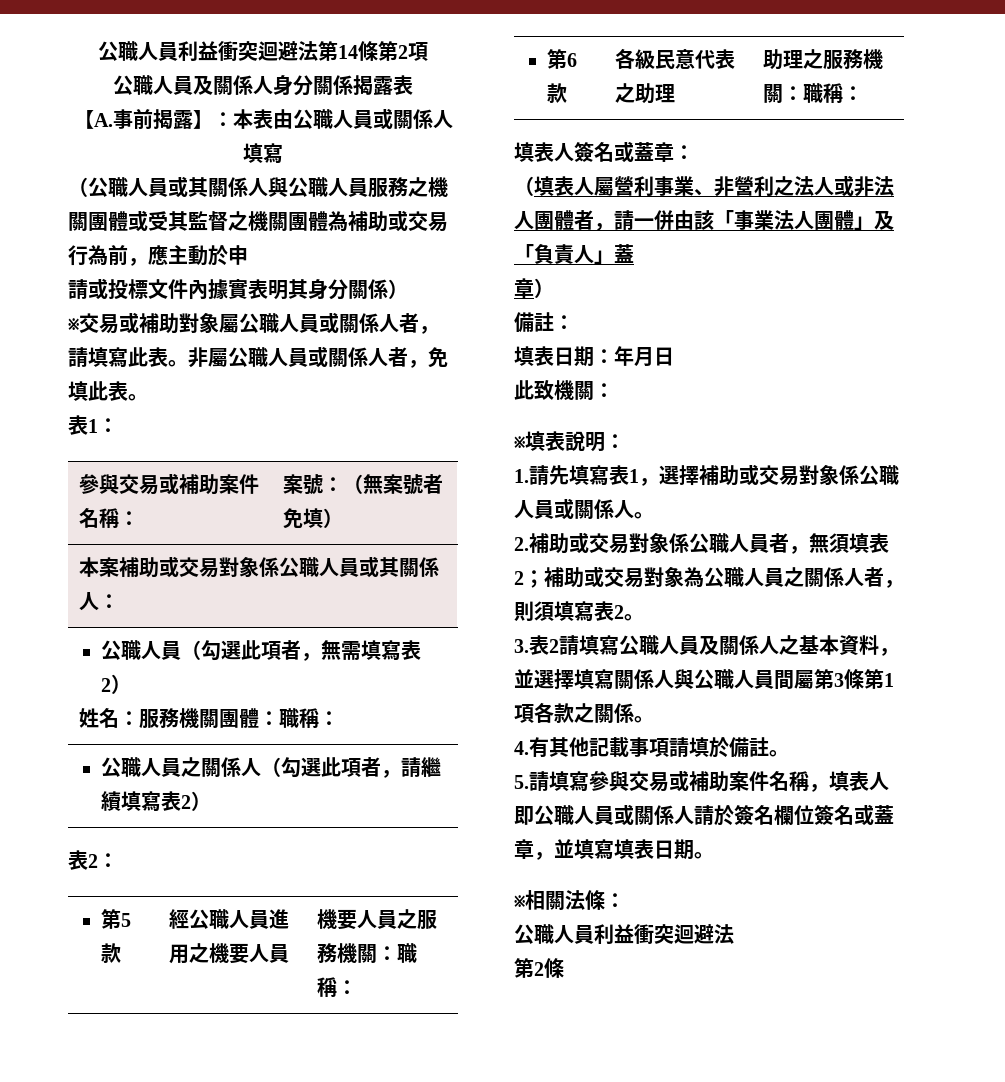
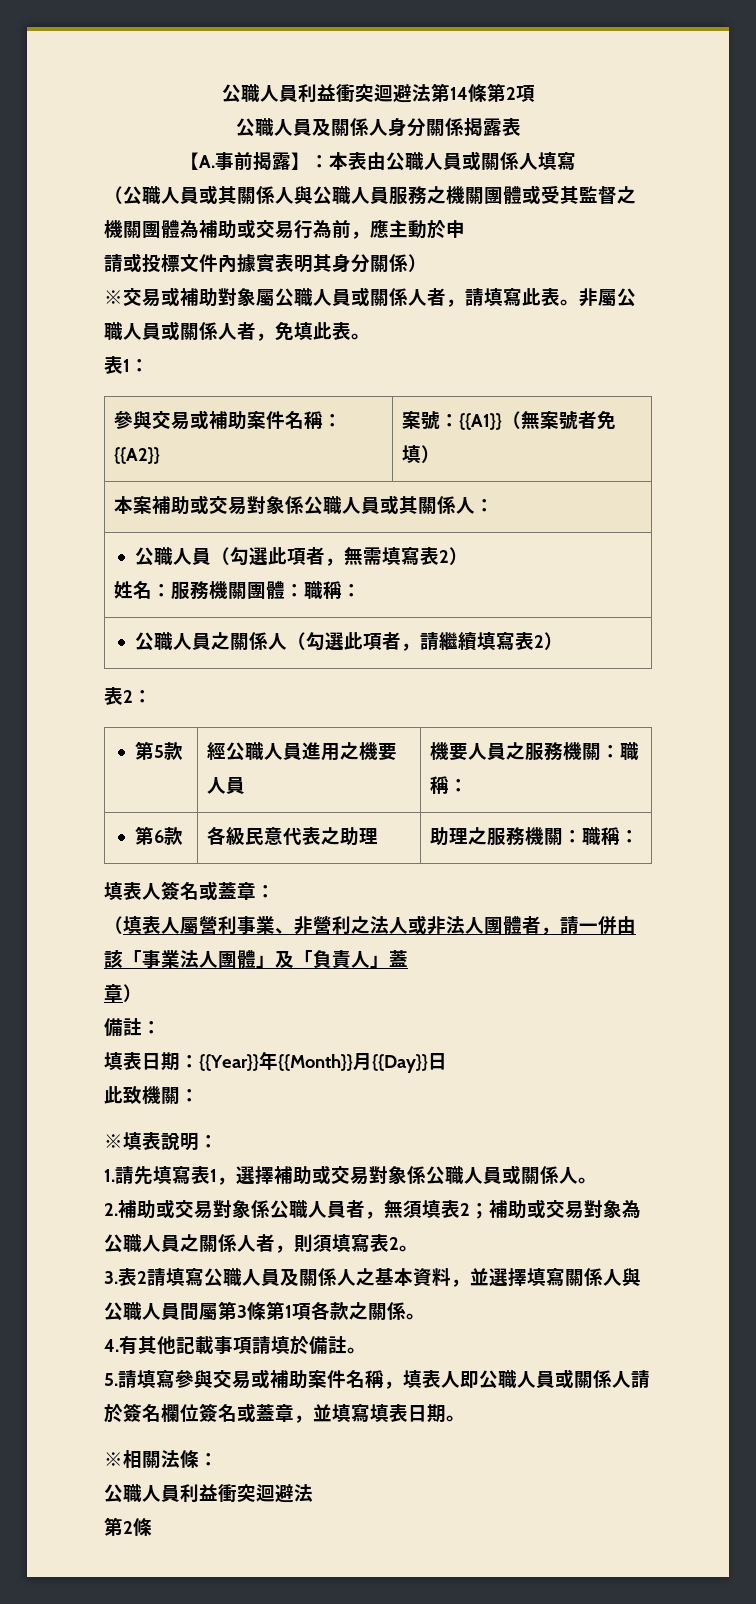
- 參與交易或補助案件名稱： | 案號：（無案號者免填）
+ 參與交易或補助案件名稱：{{A2}} | 案號：{{A1}}（無案號者免填）
- 填表日期：年月日
+ 填表日期：{{Year}}年{{Month}}月{{Day}}日

